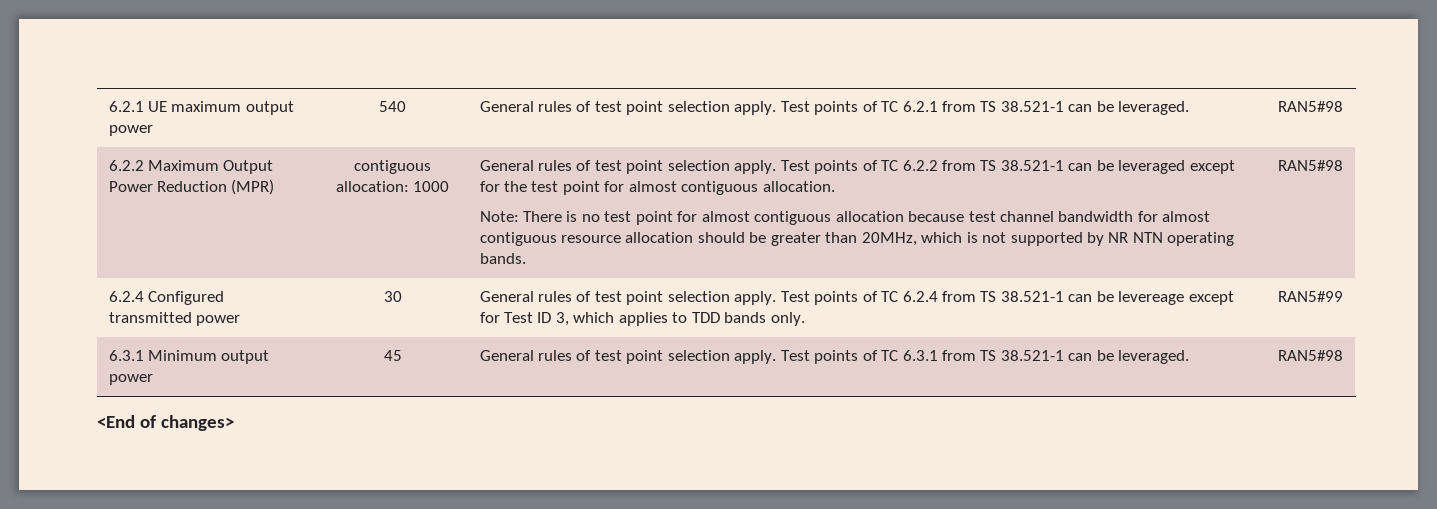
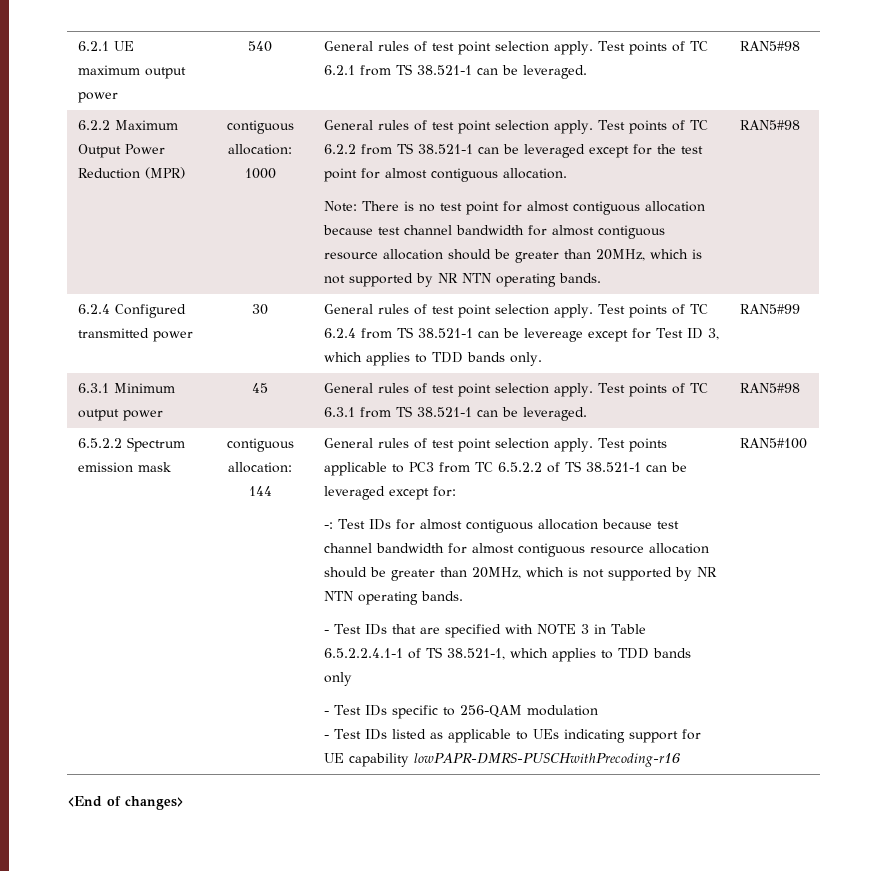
+ 6.5.2.2 Spectrum emission mask | contiguous allocation: 144 | General rules of test point selection apply. Test points applicable to PC3 from TC 6.5.2.2 of TS 38.521-1 can be leveraged except for:
+ -: Test IDs for almost contiguous allocation because test channel bandwidth for almost contiguous resource allocation should be greater than 20MHz, which is not supported by NR NTN operating bands.
+ - Test IDs that are specified with NOTE 3 in Table 6.5.2.2.4.1-1 of TS 38.521-1, which applies to TDD bands only
+ - Test IDs specific to 256-QAM modulation
+ - Test IDs listed as applicable to UEs indicating support for UE capability lowPAPR-DMRS-PUSCHwithPrecoding-r16 | RAN5#100

